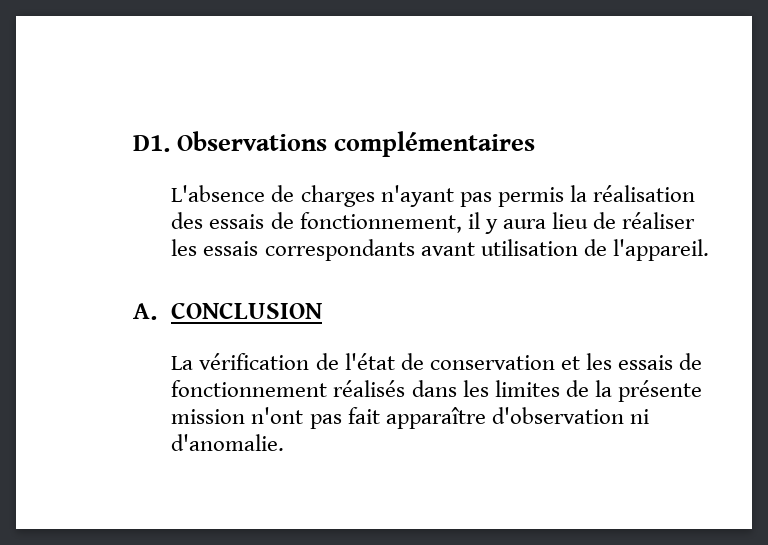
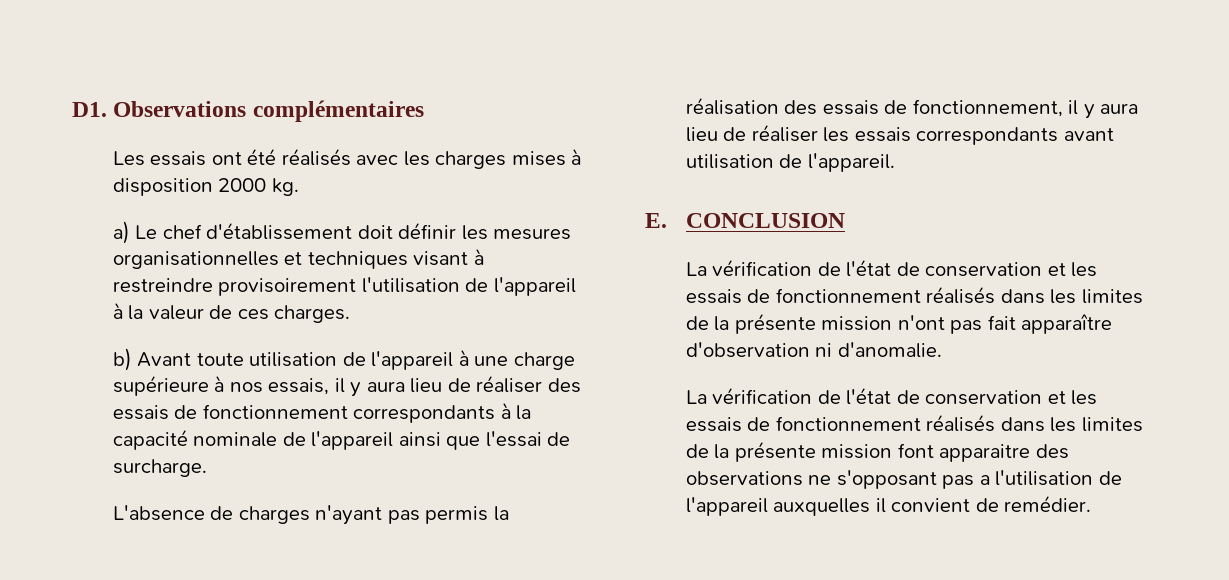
+ Les essais ont été réalisés avec les charges mises à disposition 2000 kg.
+ a) Le chef d'établissement doit définir les mesures organisationnelles et techniques visant à restreindre provisoirement l'utilisation de l'appareil à la valeur de ces charges.
+ b) Avant toute utilisation de l'appareil à une charge supérieure à nos essais, il y aura lieu de réaliser des essais de fonctionnement correspondants à la capacité nominale de l'appareil ainsi que l'essai de surcharge.
- A. CONCLUSION
+ E. CONCLUSION
+ La vérification de l'état de conservation et les essais de fonctionnement réalisés dans les limites de la présente mission font apparaitre des observations ne s'opposant pas a l'utilisation de l'appareil auxquelles il convient de remédier.

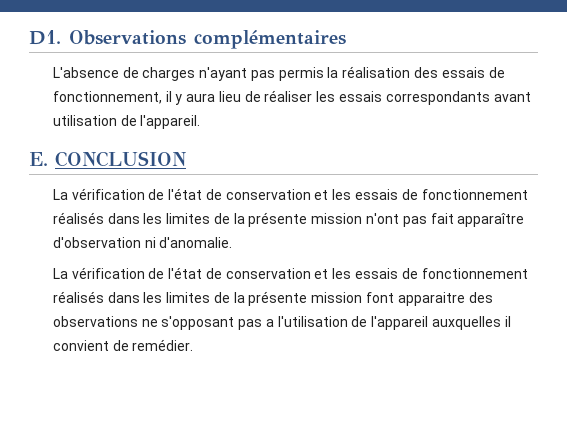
- Les essais ont été réalisés avec les charges mises à disposition 2000 kg.
- a) Le chef d'établissement doit définir les mesures organisationnelles et techniques visant à restreindre provisoirement l'utilisation de l'appareil à la valeur de ces charges.
- b) Avant toute utilisation de l'appareil à une charge supérieure à nos essais, il y aura lieu de réaliser des essais de fonctionnement correspondants à la capacité nominale de l'appareil ainsi que l'essai de surcharge.

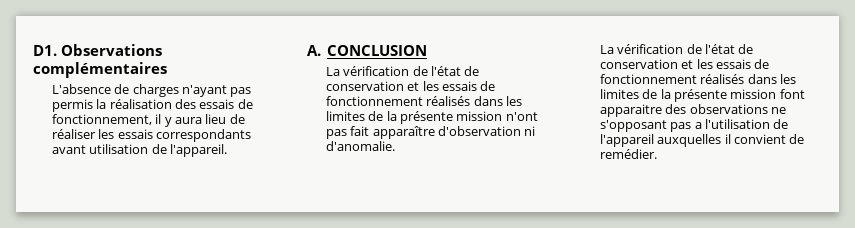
- E. CONCLUSION
+ A. CONCLUSION

